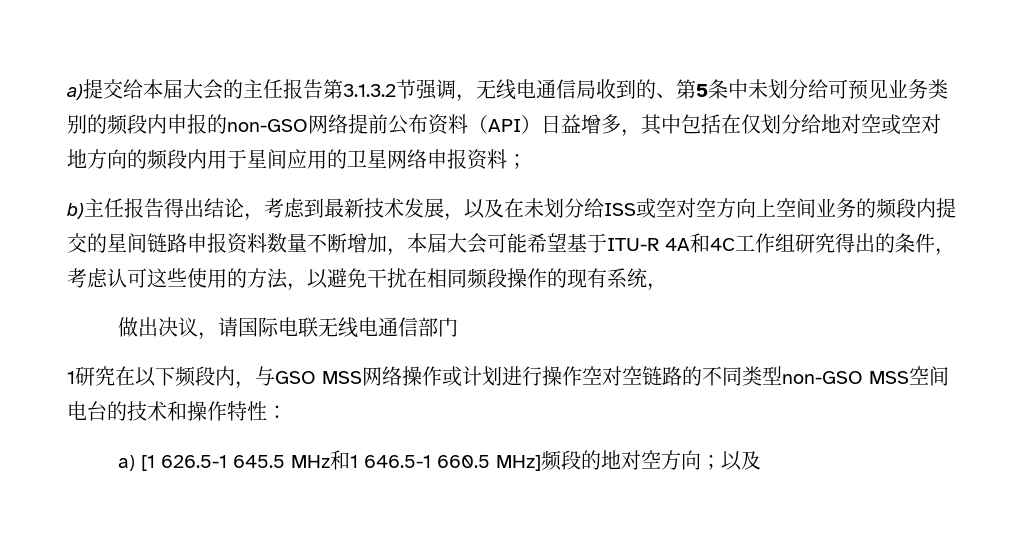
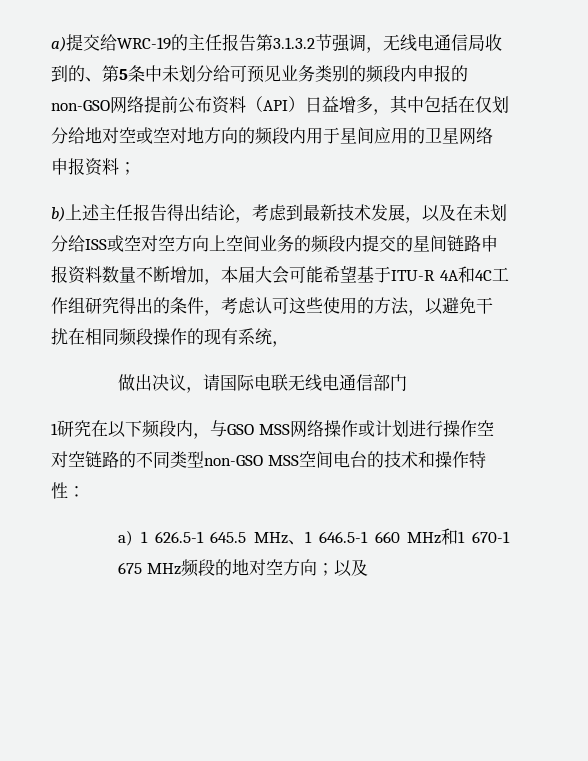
- a)提交给本届大会的主任报告第3.1.3.2节强调，无线电通信局收到的、第5条中未划分给可预见业务类别的频段内申报的non-GSO网络提前公布资料（API）日益增多，其中包括在仅划分给地对空或空对地方向的频段内用于星间应用的卫星网络申报资料；
+ a)提交给WRC-19的主任报告第3.1.3.2节强调，无线电通信局收到的、第5条中未划分给可预见业务类别的频段内申报的non-GSO网络提前公布资料（API）日益增多，其中包括在仅划分给地对空或空对地方向的频段内用于星间应用的卫星网络申报资料；
- b)主任报告得出结论，考虑到最新技术发展，以及在未划分给ISS或空对空方向上空间业务的频段内提交的星间链路申报资料数量不断增加，本届大会可能希望基于ITU-R 4A和4C工作组研究得出的条件，考虑认可这些使用的方法，以避免干扰在相同频段操作的现有系统，
+ b)上述主任报告得出结论，考虑到最新技术发展，以及在未划分给ISS或空对空方向上空间业务的频段内提交的星间链路申报资料数量不断增加，本届大会可能希望基于ITU-R 4A和4C工作组研究得出的条件，考虑认可这些使用的方法，以避免干扰在相同频段操作的现有系统，
- a) [1 626.5-1 645.5 MHz和1 646.5-1 660.5 MHz]频段的地对空方向；以及
+ a) 1 626.5-1 645.5 MHz、1 646.5-1 660 MHz和1 670-1 675 MHz频段的地对空方向；以及

